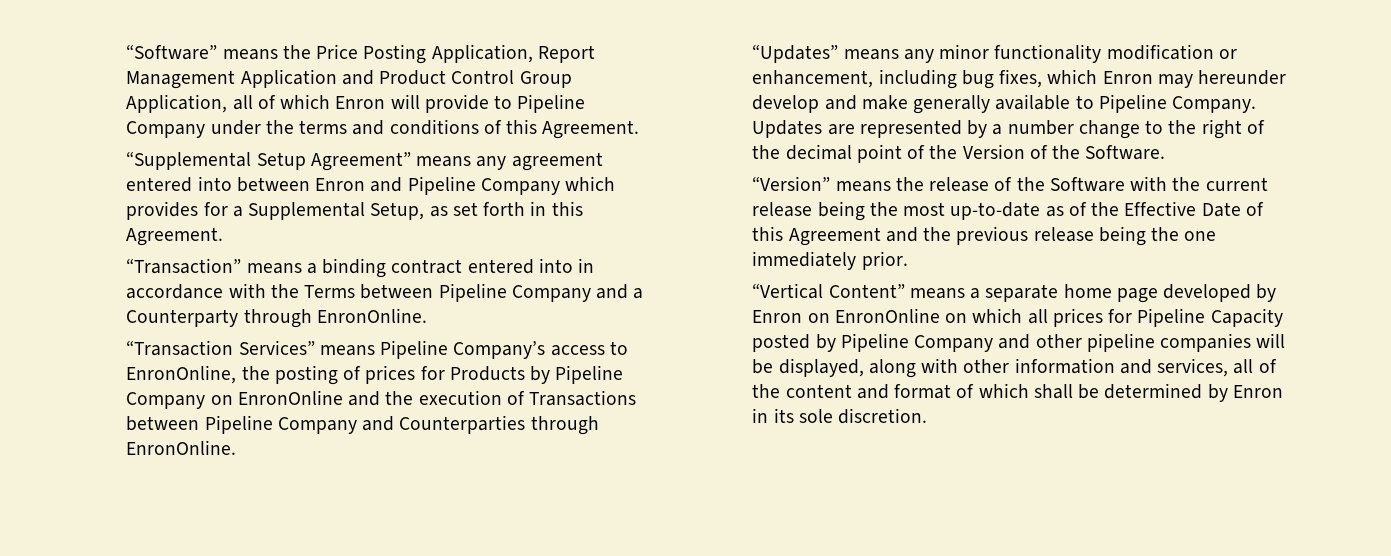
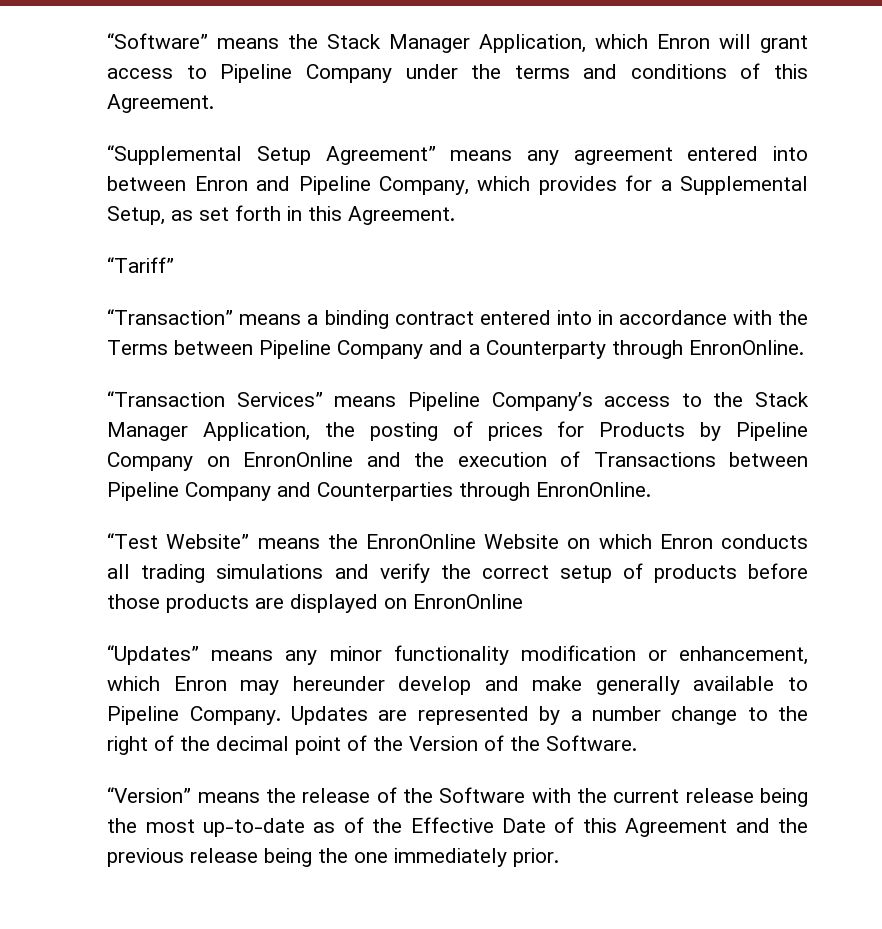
- “Software” means the Price Posting Application, Report Management Application and Product Control Group Application, all of which Enron will provide to Pipeline Company under the terms and conditions of this Agreement.
+ “Software” means the Stack Manager Application, which Enron will grant access to Pipeline Company under the terms and conditions of this Agreement.
- “Supplemental Setup Agreement” means any agreement entered into between Enron and Pipeline Company which provides for a Supplemental Setup, as set forth in this Agreement.
+ “Supplemental Setup Agreement” means any agreement entered into between Enron and Pipeline Company, which provides for a Supplemental Setup, as set forth in this Agreement.
+ “Tariff”
- “Transaction Services” means Pipeline Company’s access to EnronOnline, the posting of prices for Products by Pipeline Company on EnronOnline and the execution of Transactions between Pipeline Company and Counterparties through EnronOnline.
+ “Transaction Services” means Pipeline Company’s access to the Stack Manager Application, the posting of prices for Products by Pipeline Company on EnronOnline and the execution of Transactions between Pipeline Company and Counterparties through EnronOnline.
+ “Test Website” means the EnronOnline Website on which Enron conducts all trading simulations and verify the correct setup of products before those products are displayed on EnronOnline
- “Updates” means any minor functionality modification or enhancement, including bug fixes, which Enron may hereunder develop and make generally available to Pipeline Company.
+ “Updates” means any minor functionality modification or enhancement, which Enron may hereunder develop and make generally available to Pipeline Company.
- “Vertical Content” means a separate home page developed by Enron on EnronOnline on which all prices for Pipeline Capacity posted by Pipeline Company and other pipeline companies will be displayed, along with other information and services, all of the content and format of which shall be determined by Enron in its sole discretion.

